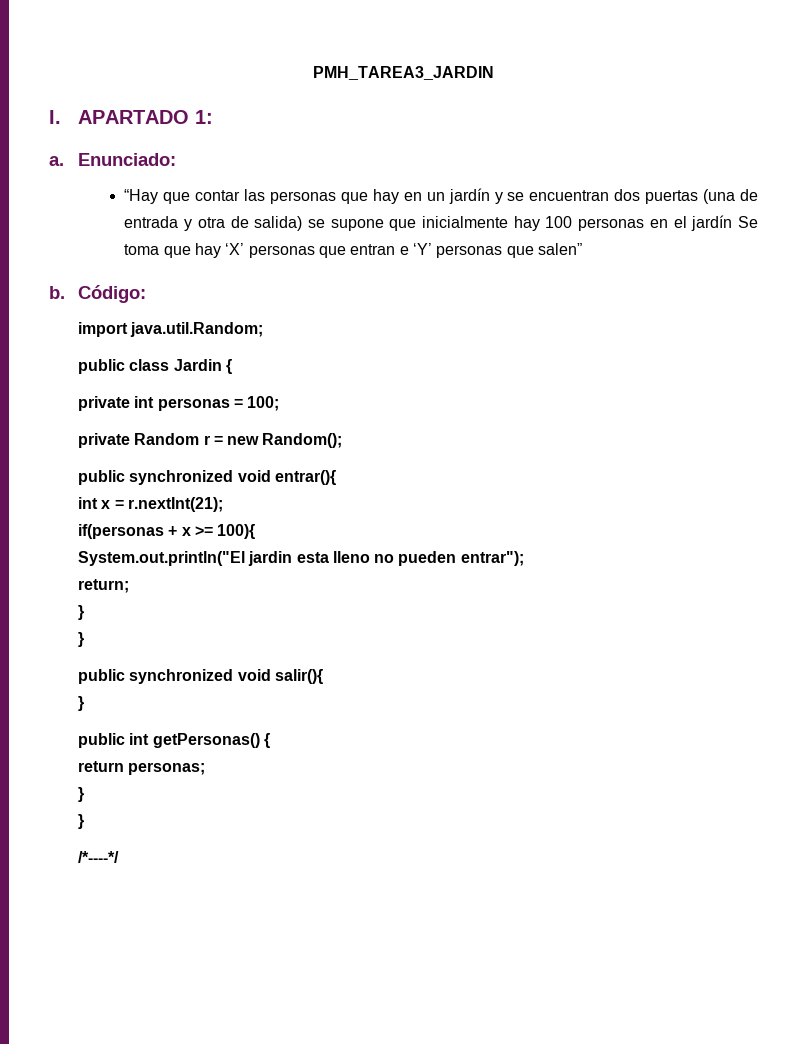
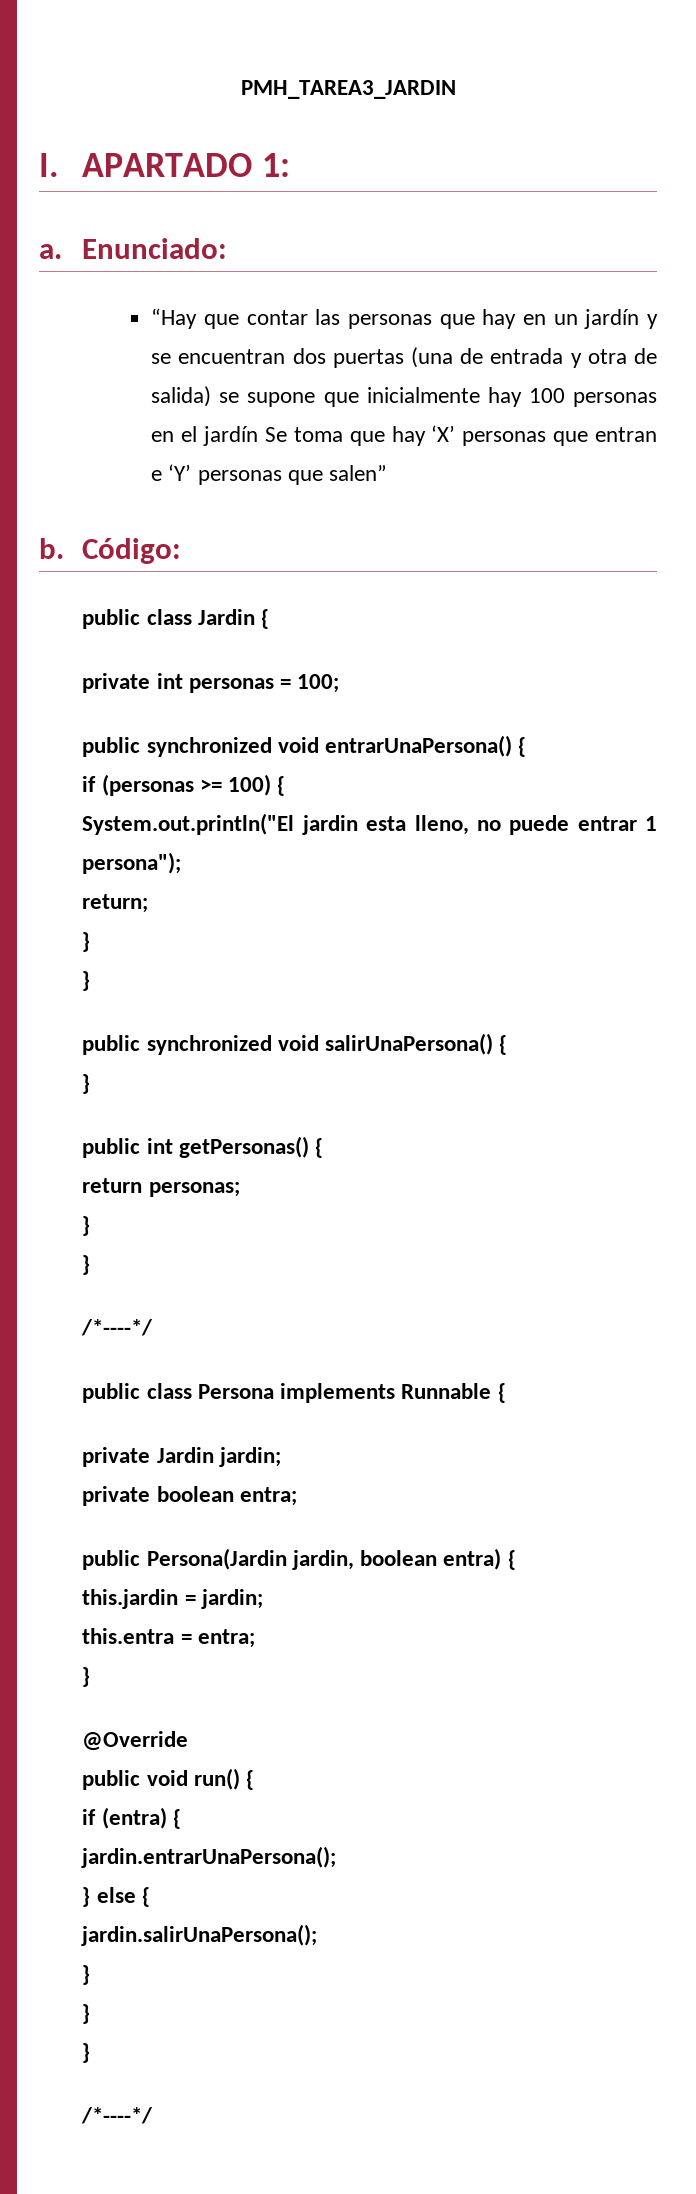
- import java.util.Random;
- private Random r = new Random();
- public synchronized void entrar(){
- int x = r.nextInt(21);
- if(personas + x >= 100){
- System.out.println("El jardin esta lleno no pueden entrar");
+ public synchronized void entrarUnaPersona() {
+ if (personas >= 100) {
+ System.out.println("El jardin esta lleno, no puede entrar 1 persona");
- public synchronized void salir(){
+ public synchronized void salirUnaPersona() {
+ public class Persona implements Runnable {
+ private Jardin jardin;
+ private boolean entra;
+ public Persona(Jardin jardin, boolean entra) {
+ this.jardin = jardin;
+ this.entra = entra;
+ }
+ @Override
+ public void run() {
+ if (entra) {
+ jardin.entrarUnaPersona();
+ } else {
+ jardin.salirUnaPersona();
+ }
+ }
+ }
+ /*----*/

